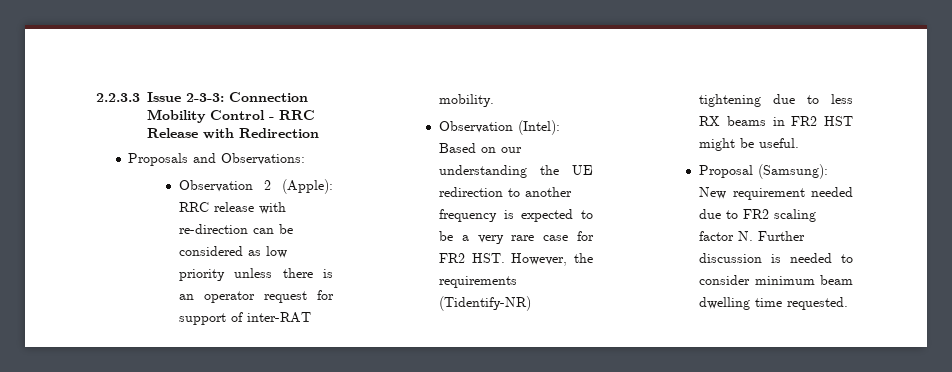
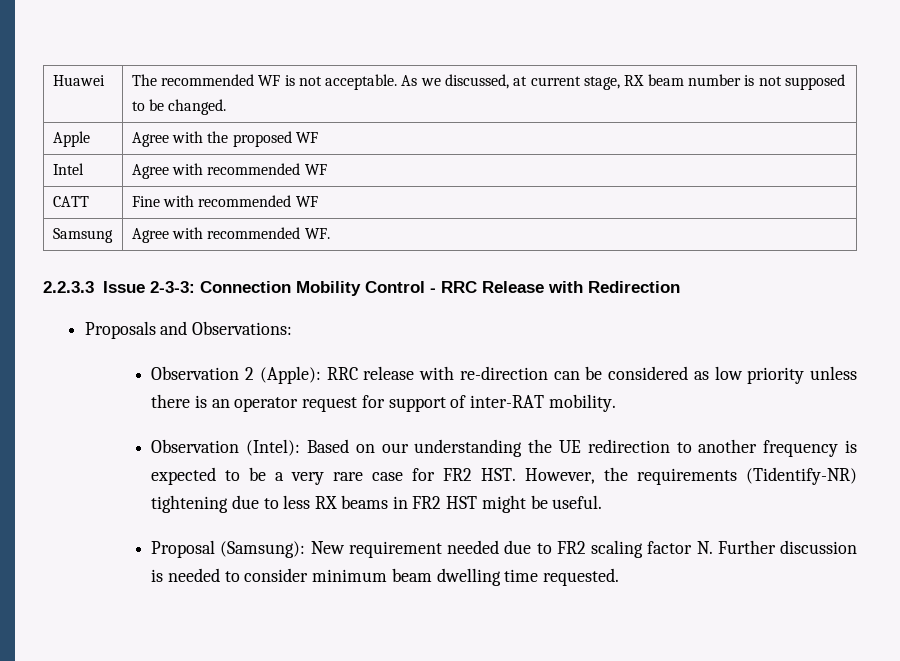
+ Huawei | The recommended WF is not acceptable. As we discussed, at current stage, RX beam number is not supposed to be changed.
+ Apple | Agree with the proposed WF
+ Intel | Agree with recommended WF
+ CATT | Fine with recommended WF
+ Samsung | Agree with recommended WF.

